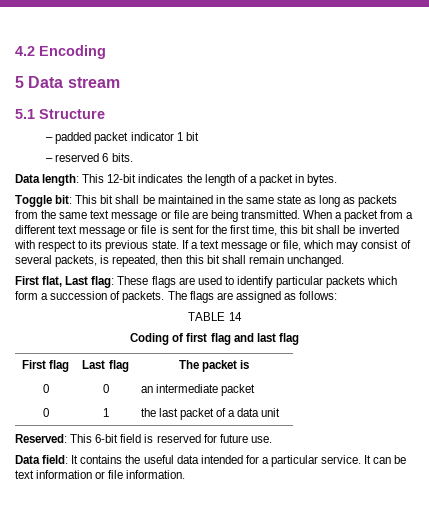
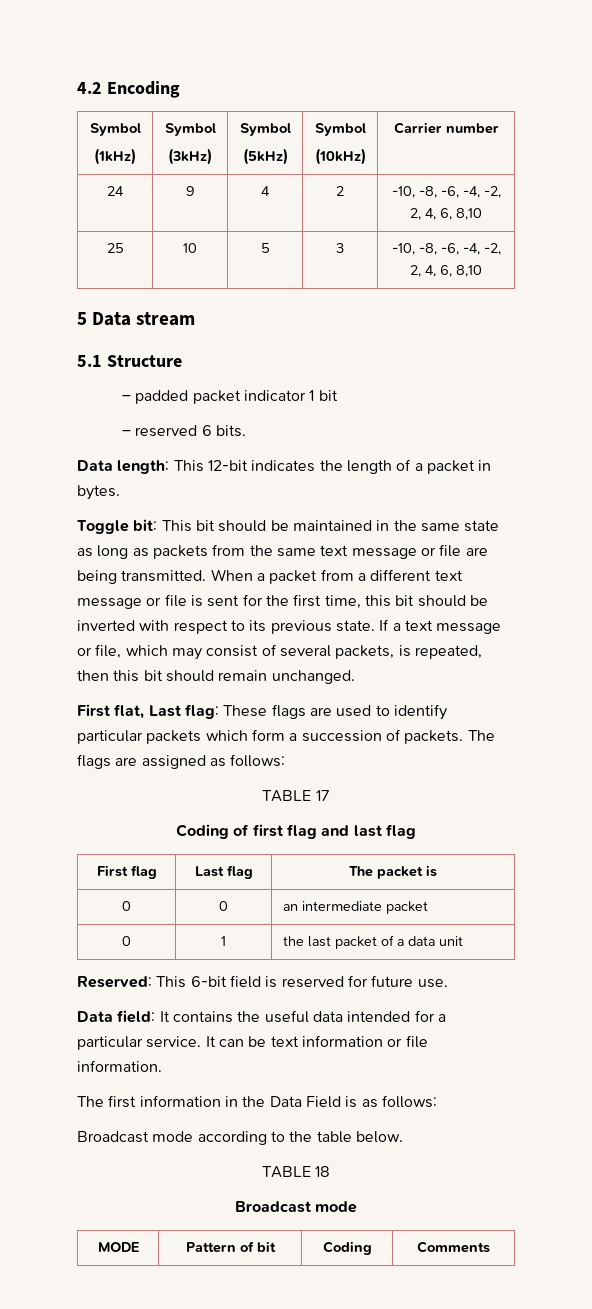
  4.2 Encoding
+ Symbol
+ (1kHz) | Symbol
+ (3kHz) | Symbol
+ (5kHz) | Symbol
+ (10kHz) | Carrier number
+ 24 | 9 | 4 | 2 | -10, -8, -6, -4, -2, 2, 4, 6, 8,10
+ 25 | 10 | 5 | 3 | -10, -8, -6, -4, -2, 2, 4, 6, 8,10
- Toggle bit: This bit shall be maintained in the same state as long as packets from the same text message or file are being transmitted.
+ Toggle bit: This bit should be maintained in the same state as long as packets from the same text message or file are being transmitted.
- When a packet from a different text message or file is sent for the first time, this bit shall be inverted with respect to its previous state.
+ When a packet from a different text message or file is sent for the first time, this bit should be inverted with respect to its previous state.
- If a text message or file, which may consist of several packets, is repeated, then this bit shall remain unchanged.
+ If a text message or file, which may consist of several packets, is repeated, then this bit should remain unchanged.
- TABLE 14
+ TABLE 17
+ The first information in the Data Field is as follows:
+ Broadcast mode according to the table below.
+ TABLE 18
+ Broadcast mode
+ MODE | Pattern of bit | Coding | Comments

